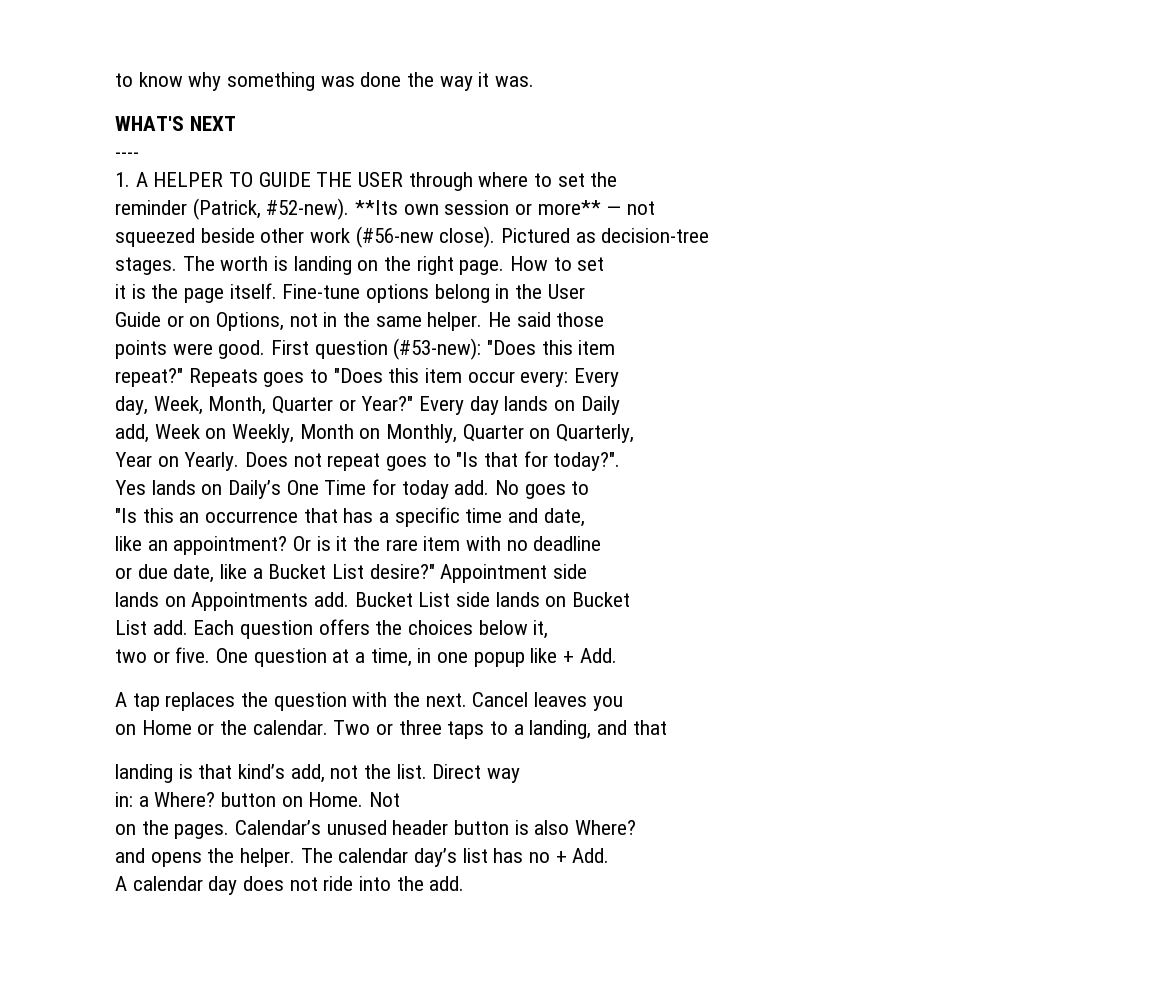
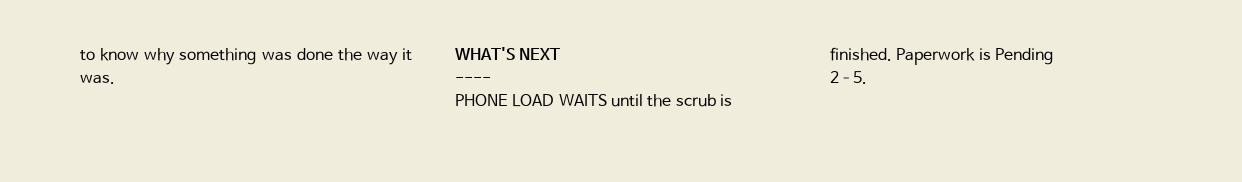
- 1. A HELPER TO GUIDE THE USER through where to set the
- reminder (Patrick, #52-new). **Its own session or more** — not
- squeezed beside other work (#56-new close). Pictured as decision-tree
- stages. The worth is landing on the right page. How to set
- it is the page itself. Fine-tune options belong in the User
- Guide or on Options, not in the same helper. He said those
- points were good. First question (#53-new): "Does this item
- repeat?" Repeats goes to "Does this item occur every: Every
- day, Week, Month, Quarter or Year?" Every day lands on Daily
- add, Week on Weekly, Month on Monthly, Quarter on Quarterly,
- Year on Yearly. Does not repeat goes to "Is that for today?".
- Yes lands on Daily’s One Time for today add. No goes to
- "Is this an occurrence that has a specific time and date,
- like an appointment? Or is it the rare item with no deadline
- or due date, like a Bucket List desire?" Appointment side
- lands on Appointments add. Bucket List side lands on Bucket
- List add. Each question offers the choices below it,
- two or five. One question at a time, in one popup like + Add.
- A tap replaces the question with the next. Cancel leaves you
- on Home or the calendar. Two or three taps to a landing, and that
- landing is that kind’s add, not the list. Direct way
- in: a Where? button on Home. Not
- on the pages. Calendar’s unused header button is also Where?
- and opens the helper. The calendar day’s list has no + Add.
- A calendar day does not ride into the add.
+ PHONE LOAD WAITS until the scrub is finished. Paperwork is Pending
+ 2–5.

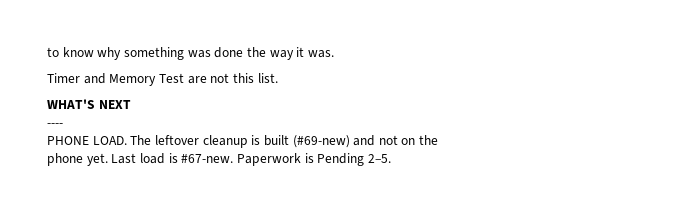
+ Timer and Memory Test are not this list.
  WHAT'S NEXT
  ----
- PHONE LOAD WAITS until the scrub is finished.
+ PHONE LOAD. The leftover cleanup is built (#69-new) and not on the
+ phone yet. Last load is #67-new.
- Paperwork is Pending
- 2–5.
+ Paperwork is Pending 2–5.

